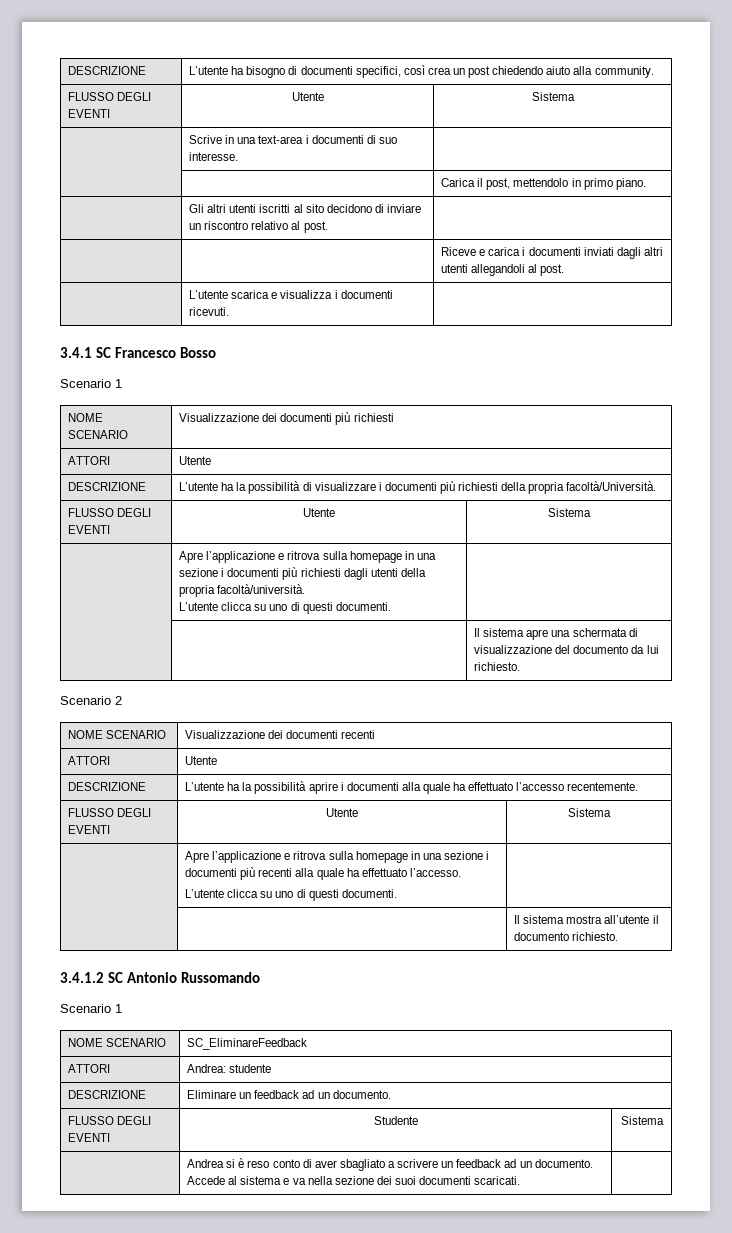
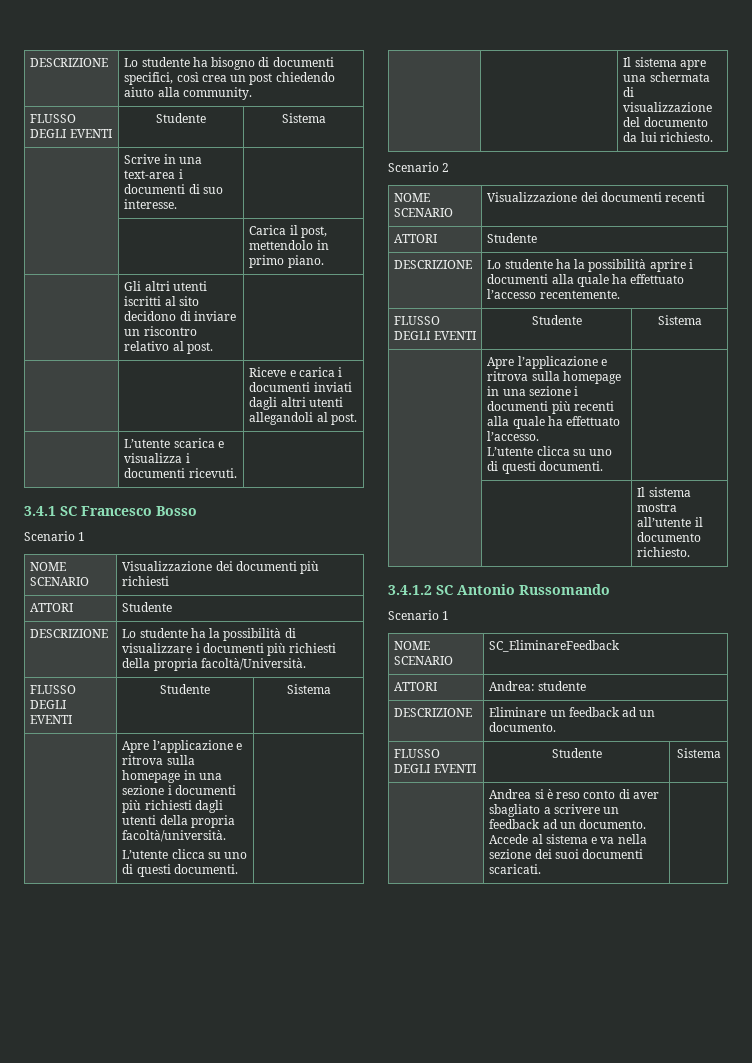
- DESCRIZIONE | L’utente ha bisogno di documenti specifici, così crea un post chiedendo aiuto alla community.
- FLUSSO DEGLI EVENTI | Utente | Sistema
+ DESCRIZIONE | Lo studente ha bisogno di documenti specifici, così crea un post chiedendo aiuto alla community.
+ FLUSSO DEGLI EVENTI | Studente | Sistema
  NOME SCENARIO | Visualizzazione dei documenti più richiesti
- ATTORI | Utente
- DESCRIZIONE | L’utente ha la possibilità di visualizzare i documenti più richiesti della propria facoltà/Università.
- FLUSSO DEGLI EVENTI | Utente | Sistema
+ ATTORI | Studente
+ DESCRIZIONE | Lo studente ha la possibilità di visualizzare i documenti più richiesti della propria facoltà/Università.
+ FLUSSO DEGLI EVENTI | Studente | Sistema
  NOME SCENARIO | Visualizzazione dei documenti recenti
- ATTORI | Utente
- DESCRIZIONE | L’utente ha la possibilità aprire i documenti alla quale ha effettuato l’accesso recentemente.
- FLUSSO DEGLI EVENTI | Utente | Sistema
+ ATTORI | Studente
+ DESCRIZIONE | Lo studente ha la possibilità aprire i documenti alla quale ha effettuato l’accesso recentemente.
+ FLUSSO DEGLI EVENTI | Studente | Sistema

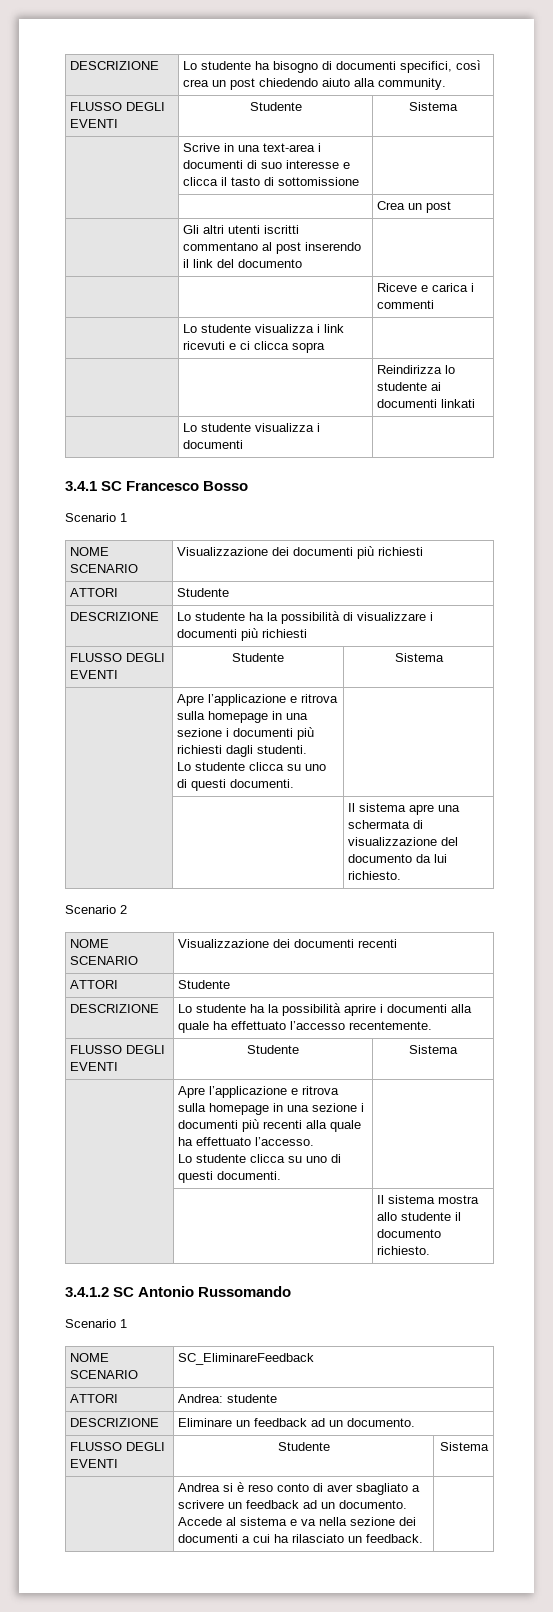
- | Scrive in una text-area i documenti di suo interesse. |
- | | Carica il post, mettendolo in primo piano.
- | Gli altri utenti iscritti al sito decidono di inviare un riscontro relativo al post. |
- | | Riceve e carica i documenti inviati dagli altri utenti allegandoli al post.
- | L’utente scarica e visualizza i documenti ricevuti. |
+ | Scrive in una text-area i documenti di suo interesse e clicca il tasto di sottomissione |
+ | | Crea un post
+ | Gli altri utenti iscritti commentano al post inserendo il link del documento |
+ | | Riceve e carica i commenti
+ | Lo studente visualizza i link ricevuti e ci clicca sopra |
+ | | Reindirizza lo studente ai documenti linkati
+ | Lo studente visualizza i documenti |
- DESCRIZIONE | Lo studente ha la possibilità di visualizzare i documenti più richiesti della propria facoltà/Università.
+ DESCRIZIONE | Lo studente ha la possibilità di visualizzare i documenti più richiesti
- | Apre l’applicazione e ritrova sulla homepage in una sezione i documenti più richiesti dagli utenti della propria facoltà/università.
- L’utente clicca su uno di questi documenti. |
+ | Apre l’applicazione e ritrova sulla homepage in una sezione i documenti più richiesti dagli studenti.
+ Lo studente clicca su uno di questi documenti. |
  | Apre l’applicazione e ritrova sulla homepage in una sezione i documenti più recenti alla quale ha effettuato l’accesso.
- L’utente clicca su uno di questi documenti. |
+ Lo studente clicca su uno di questi documenti. |
- | | Il sistema mostra all’utente il documento richiesto.
+ | | Il sistema mostra allo studente il documento richiesto.
- | Andrea si è reso conto di aver sbagliato a scrivere un feedback ad un documento. Accede al sistema e va nella sezione dei suoi documenti scaricati. |
+ | Andrea si è reso conto di aver sbagliato a scrivere un feedback ad un documento. Accede al sistema e va nella sezione dei documenti a cui ha rilasciato un feedback. |

